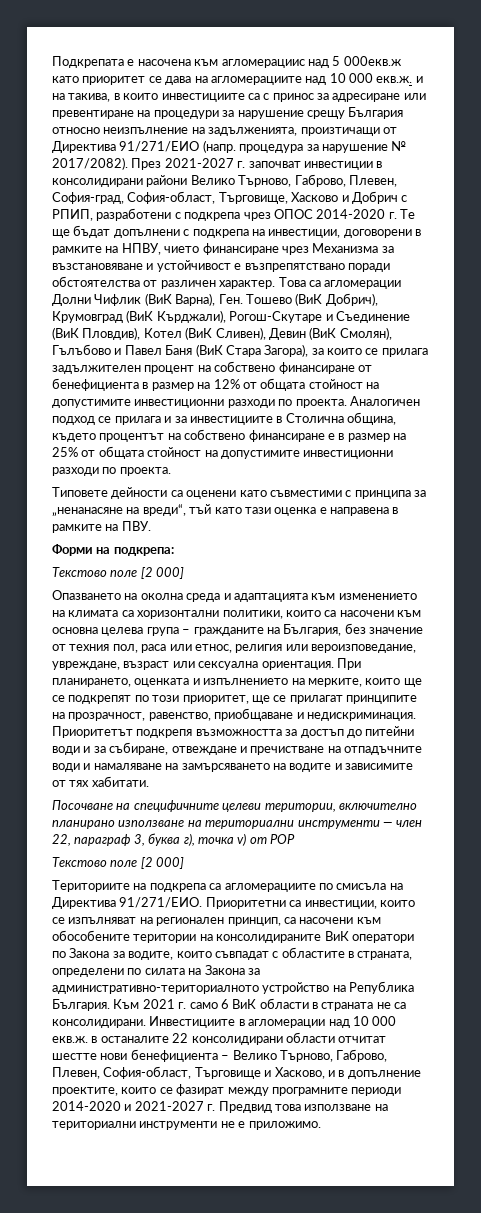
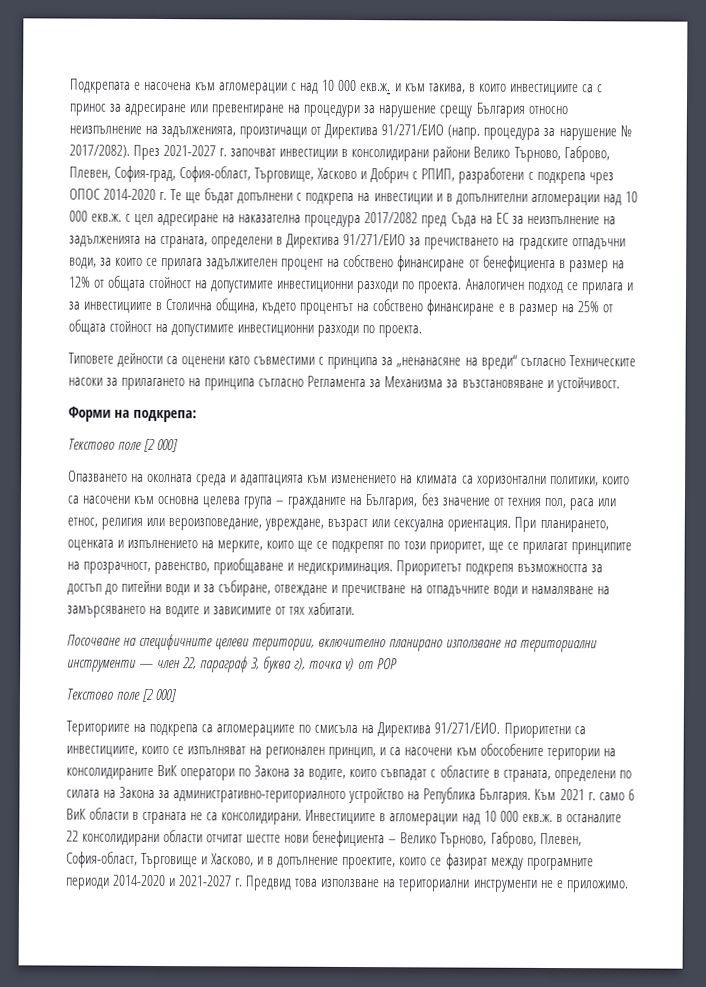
- Подкрепата е насочена към агломерациис над 5 000екв.ж като приоритет се дава на агломерациите над 10 000 екв.ж. и на такива, в които инвестициите са с принос за адресиране или превентиране на процедури за нарушение срещу България относно неизпълнение на задълженията, произтичащи от Директива 91/271/ЕИО (напр. процедура за нарушение № 2017/2082).
+ Подкрепата е насочена към агломерации с над 10 000 екв.ж. и към такива, в които инвестициите са с принос за адресиране или превентиране на процедури за нарушение срещу България относно неизпълнение на задълженията, произтичащи от Директива 91/271/ЕИО (напр. процедура за нарушение № 2017/2082).
- През 2021-2027 г. започват инвестиции в консолидирани райони Велико Търново, Габрово, Плевен, София-град, София-област, Търговище, Хасково и Добрич с РПИП, разработени с подкрепа чрез ОПОС 2014-2020 г. Те ще бъдат допълнени с подкрепа на инвестиции, договорени в рамките на НПВУ, чието финансиране чрез Механизма за възстановяване и устойчивост е възпрепятствано поради обстоятелства от различен характер. Това са агломерации Долни Чифлик (ВиК Варна), Ген. Тошево (ВиК Добрич), Крумовград (ВиК Кърджали), Рогош-Скутаре и Съединение (ВиК Пловдив), Котел (ВиК Сливен), Девин (ВиК Смолян), Гълъбово и Павел Баня (ВиК Стара Загора), за които се прилага задължителен процент на собствено финансиране от бенефициента в размер на 12% от общата стойност на допустимите инвестиционни разходи по проекта.
+ През 2021-2027 г. започват инвестиции в консолидирани райони Велико Търново, Габрово, Плевен, София-град, София-област, Търговище, Хасково и Добрич с РПИП, разработени с подкрепа чрез ОПОС 2014-2020 г. Те ще бъдат допълнени с подкрепа на инвестиции и в допълнителни агломерации над 10 000 екв.ж. с цел адресиране на наказателна процедура 2017/2082 пред Съда на ЕС за неизпълнение на задълженията на страната, определени в Директива 91/271/ЕИО за пречистването на градските отпадъчни води, за които се прилага задължителен процент на собствено финансиране от бенефициента в размер на 12% от общата стойност на допустимите инвестиционни разходи по проекта.
- Типовете дейности са оценени като съвместими с принципа за „нeнанасяне на вреди“, тъй като тази оценка е направена в рамките на ПВУ.
+ Типовете дейности са оценени като съвместими с принципа за „нeнанасяне на вреди“ съгласно Техническите насоки за прилагането на принципа съгласно Регламента за Механизма за възстановяване и устойчивост.
- Опазването на околна среда и адаптацията към изменението на климата са хоризонтални политики, които са насочени към основна целева група – гражданите на България, без значение от техния пол, раса или етнос, религия или вероизповедание, увреждане, възраст или сексуална ориентация.
+ Опазването на околната среда и адаптацията към изменението на климата са хоризонтални политики, които са насочени към основна целева група – гражданите на България, без значение от техния пол, раса или етнос, религия или вероизповедание, увреждане, възраст или сексуална ориентация.
- Приоритетни са инвестиции, които се изпълняват на регионален принцип, са насочени към обособените територии на консолидираните ВиК оператори по Закона за водите, които съвпадат с областите в страната, определени по силата на Закона за административно-териториалното устройство на Република България.
+ Приоритетни са инвестициите, които се изпълняват на регионален принцип, и са насочени към обособените територии на консолидираните ВиК оператори по Закона за водите, които съвпадат с областите в страната, определени по силата на Закона за административно-териториалното устройство на Република България.

